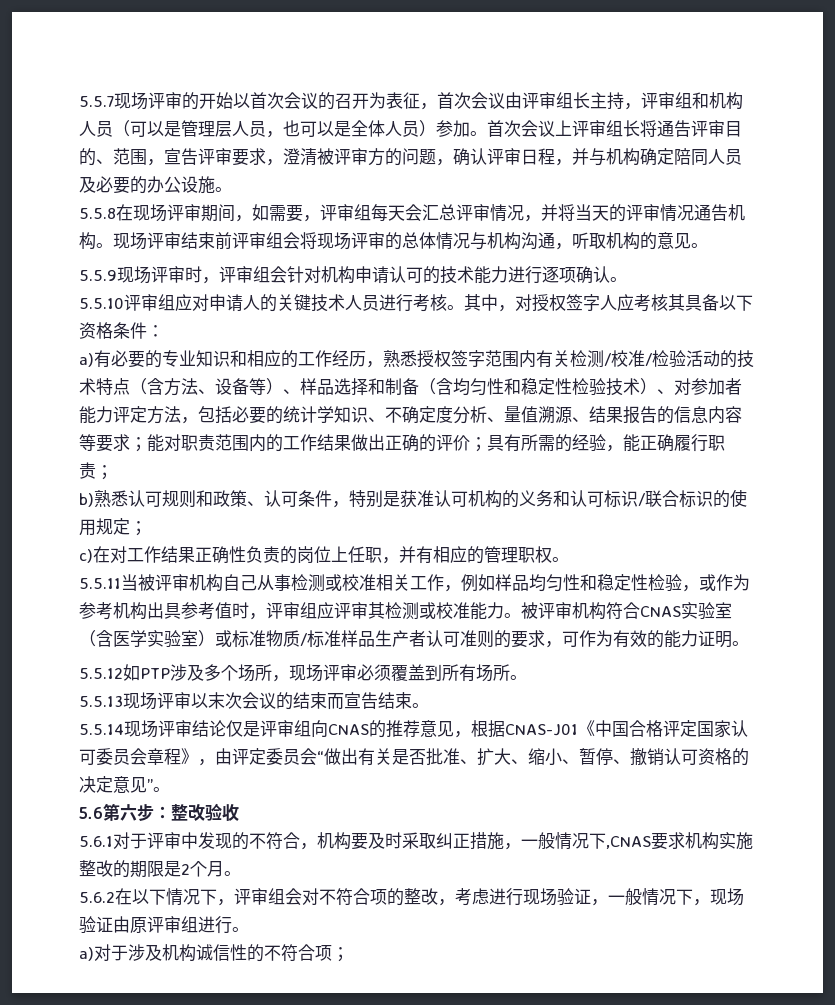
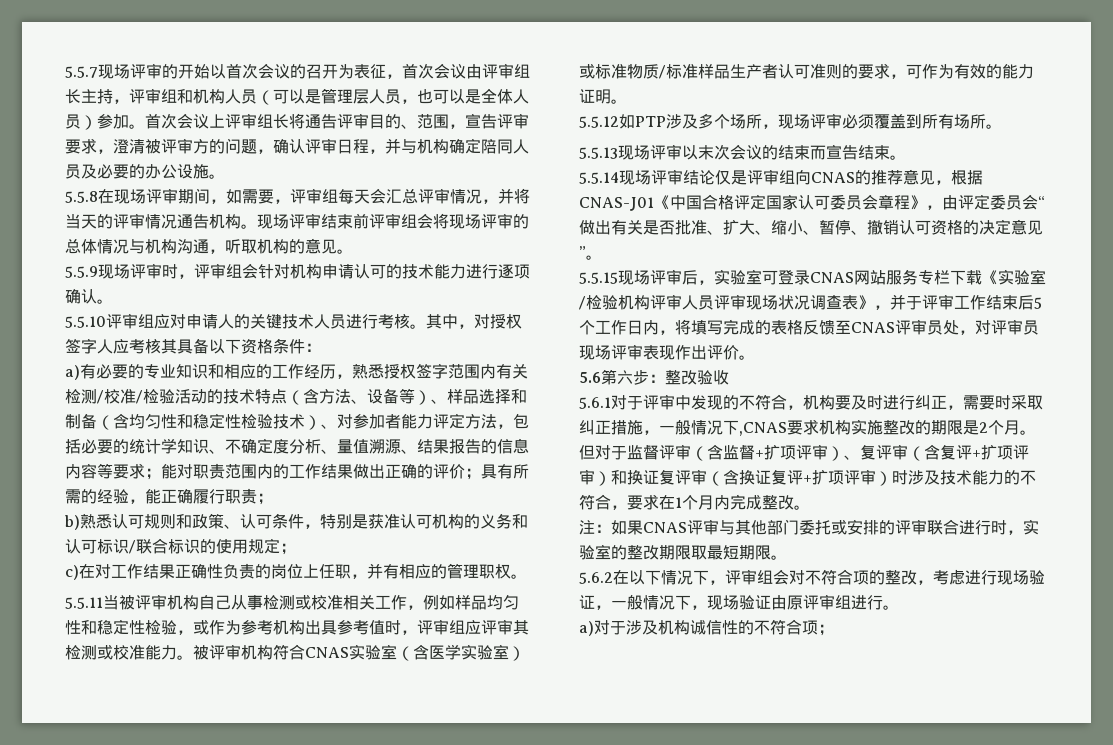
+ 5.5.15现场评审后，实验室可登录CNAS网站服务专栏下载《实验室/检验机构评审人员评审现场状况调查表》，并于评审工作结束后5个工作日内，将填写完成的表格反馈至CNAS评审员处，对评审员现场评审表现作出评价。
- 5.6.1对于评审中发现的不符合，机构要及时采取纠正措施，一般情况下,CNAS要求机构实施整改的期限是2个月。
+ 5.6.1对于评审中发现的不符合，机构要及时进行纠正，需要时采取纠正措施，一般情况下,CNAS要求机构实施整改的期限是2个月。但对于监督评审（含监督+扩项评审）、复评审（含复评+扩项评审）和换证复评审（含换证复评+扩项评审）时涉及技术能力的不符合，要求在1个月内完成整改。
+ 注：如果CNAS评审与其他部门委托或安排的评审联合进行时，实验室的整改期限取最短期限。

